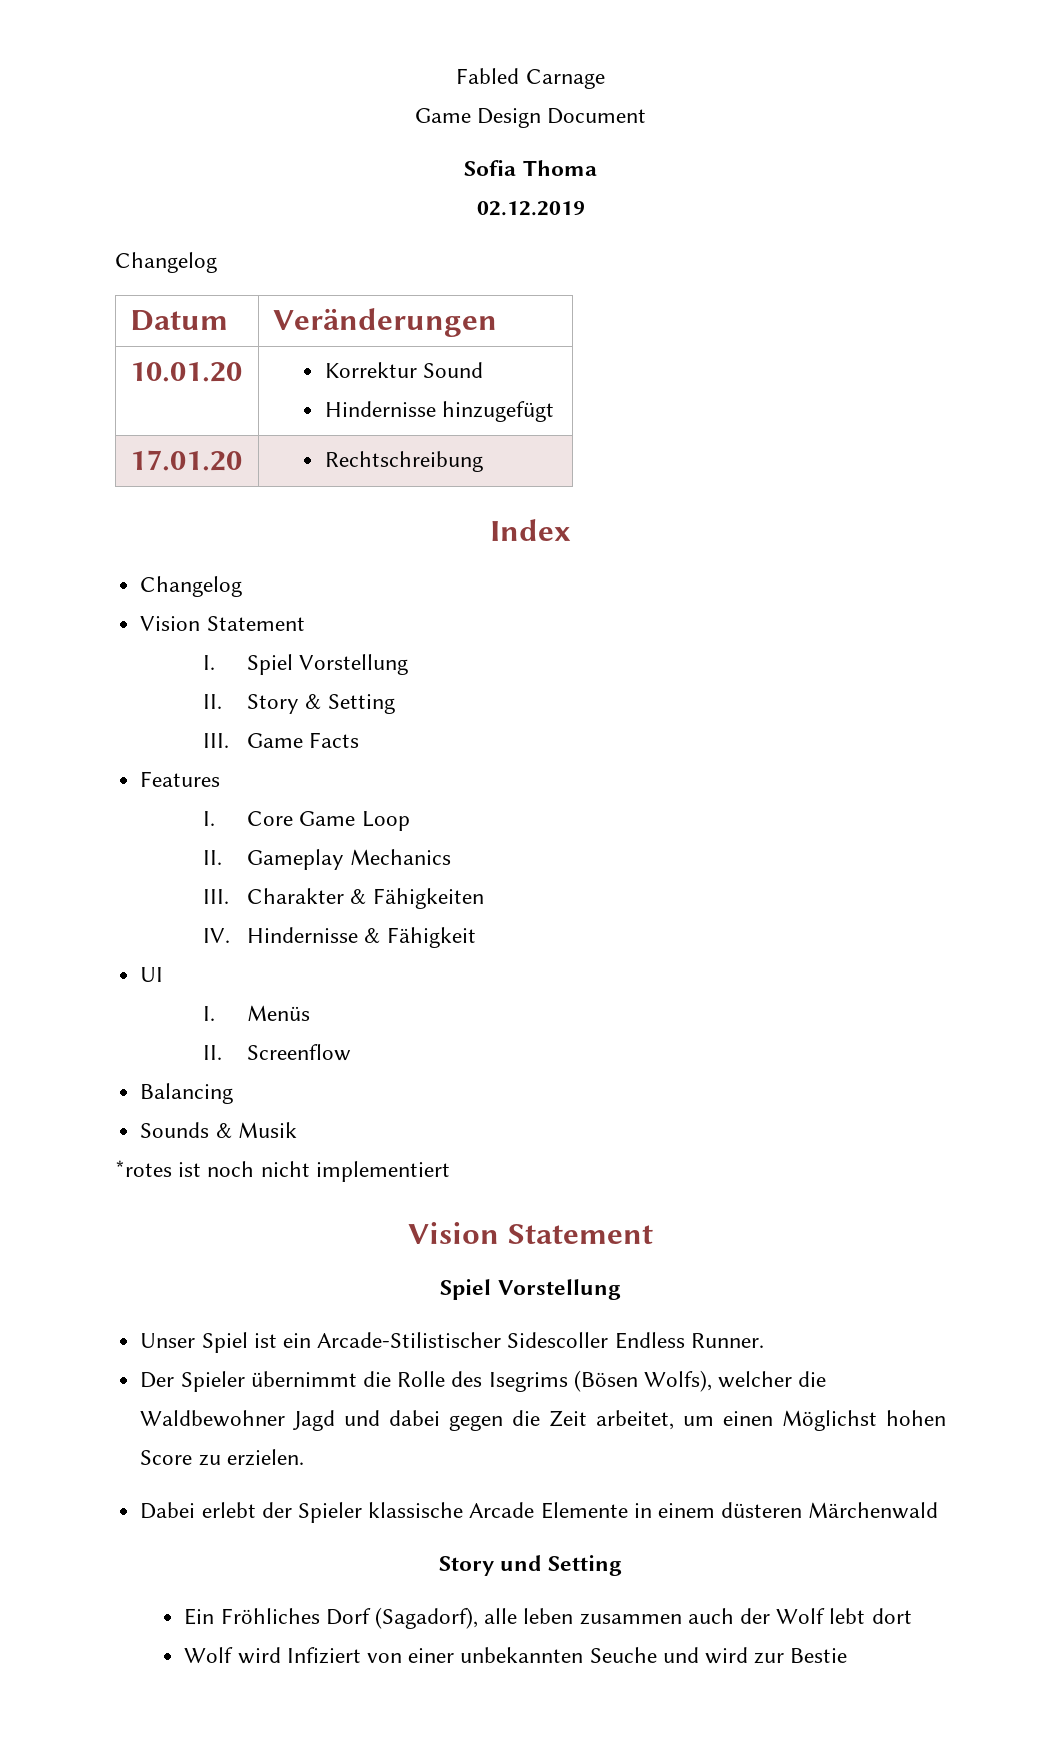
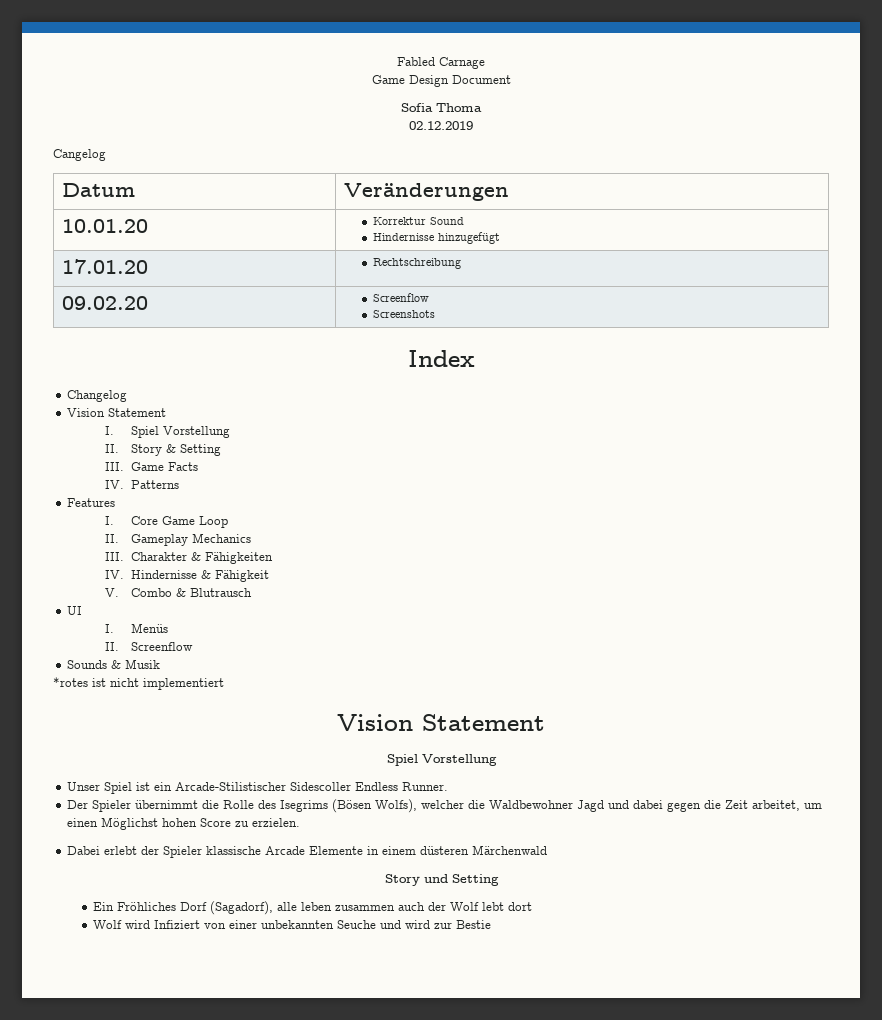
  02.12.2019
- Changelog
+ Cangelog
+ 09.02.20 | Screenflow
+ Screenshots
+ IV. Patterns
+ V. Combo & Blutrausch
- Balancing
- *rotes ist noch nicht implementiert
+ *rotes ist nicht implementiert

